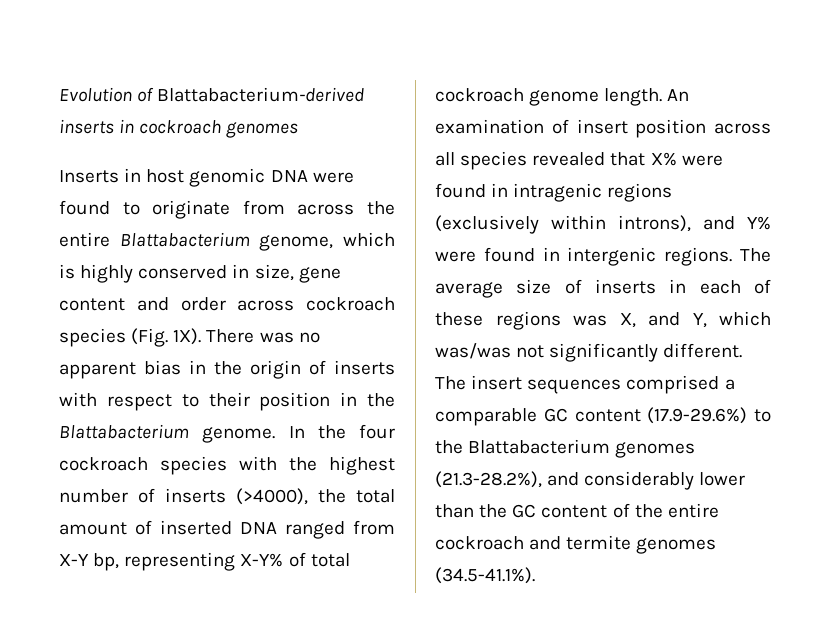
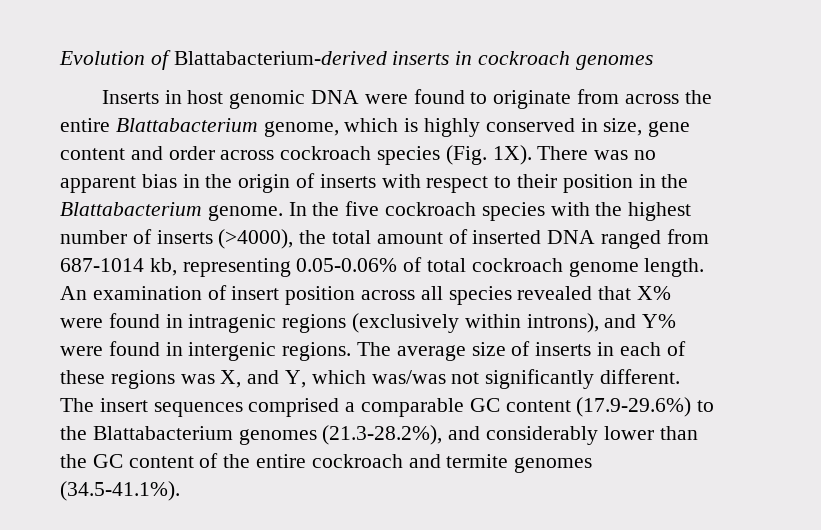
- In the four cockroach species with the highest number of inserts (>4000), the total amount of inserted DNA ranged from X-Y bp, representing X-Y% of total cockroach genome length.
+ In the five cockroach species with the highest number of inserts (>4000), the total amount of inserted DNA ranged from 687-1014 kb, representing 0.05-0.06% of total cockroach genome length.

